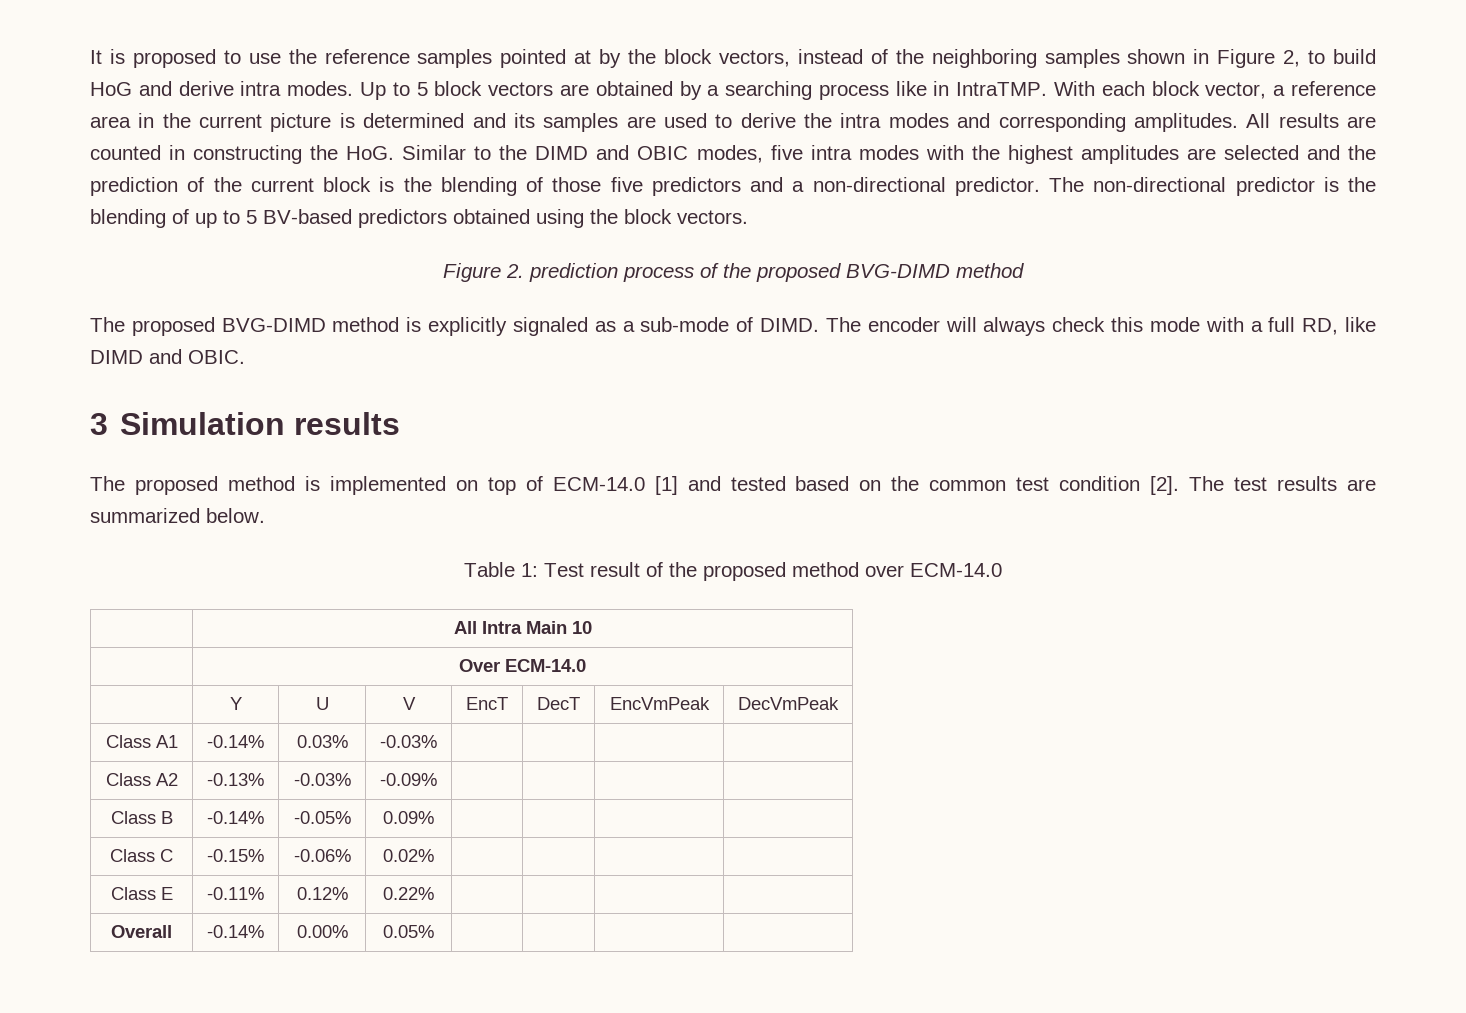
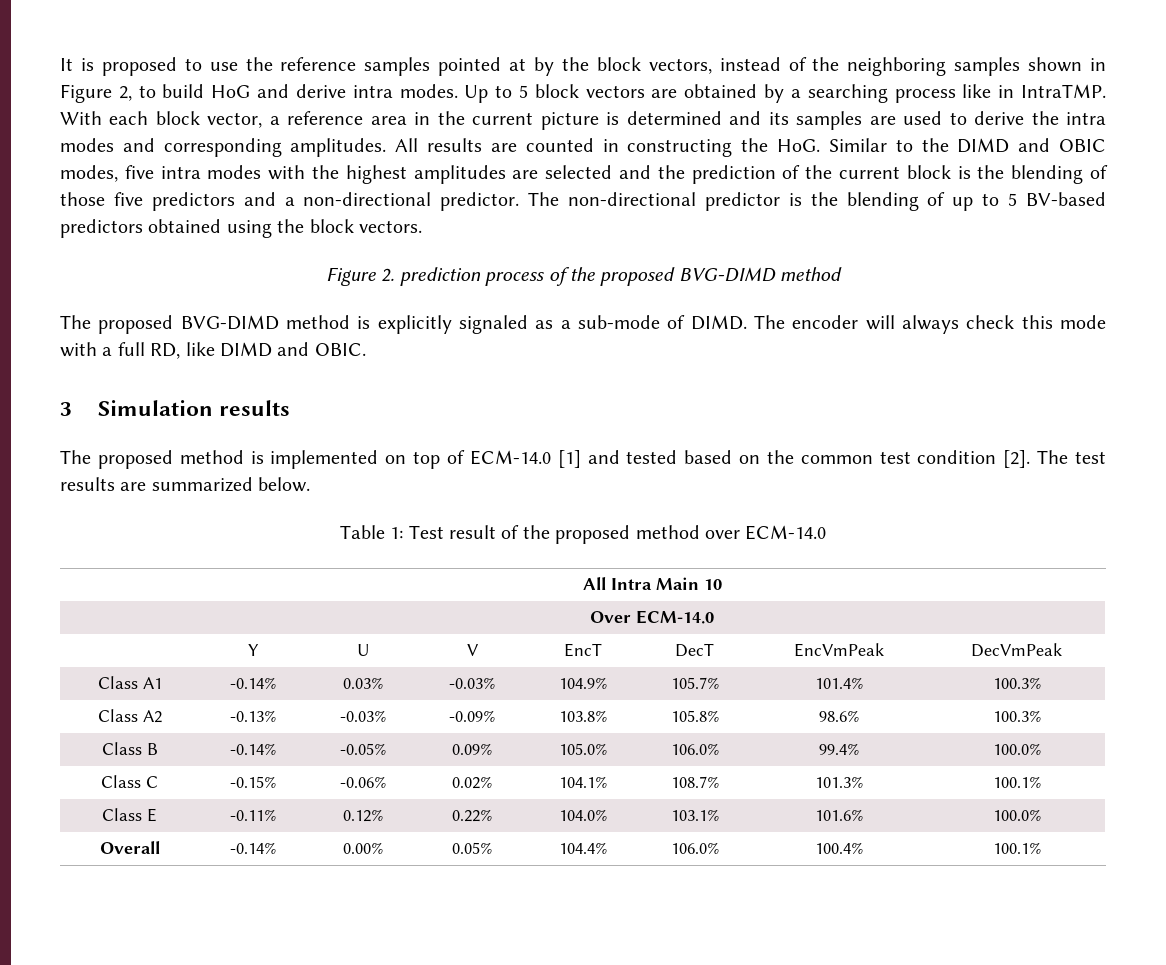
- Class A1 | -0.14% | 0.03% | -0.03% | | | |
+ Class A1 | -0.14% | 0.03% | -0.03% | 104.9% | 105.7% | 101.4% | 100.3%
- Class A2 | -0.13% | -0.03% | -0.09% | | | |
+ Class A2 | -0.13% | -0.03% | -0.09% | 103.8% | 105.8% | 98.6% | 100.3%
- Class B | -0.14% | -0.05% | 0.09% | | | |
+ Class B | -0.14% | -0.05% | 0.09% | 105.0% | 106.0% | 99.4% | 100.0%
- Class C | -0.15% | -0.06% | 0.02% | | | |
+ Class C | -0.15% | -0.06% | 0.02% | 104.1% | 108.7% | 101.3% | 100.1%
- Class E | -0.11% | 0.12% | 0.22% | | | |
+ Class E | -0.11% | 0.12% | 0.22% | 104.0% | 103.1% | 101.6% | 100.0%
- Overall | -0.14% | 0.00% | 0.05% | | | |
+ Overall | -0.14% | 0.00% | 0.05% | 104.4% | 106.0% | 100.4% | 100.1%

